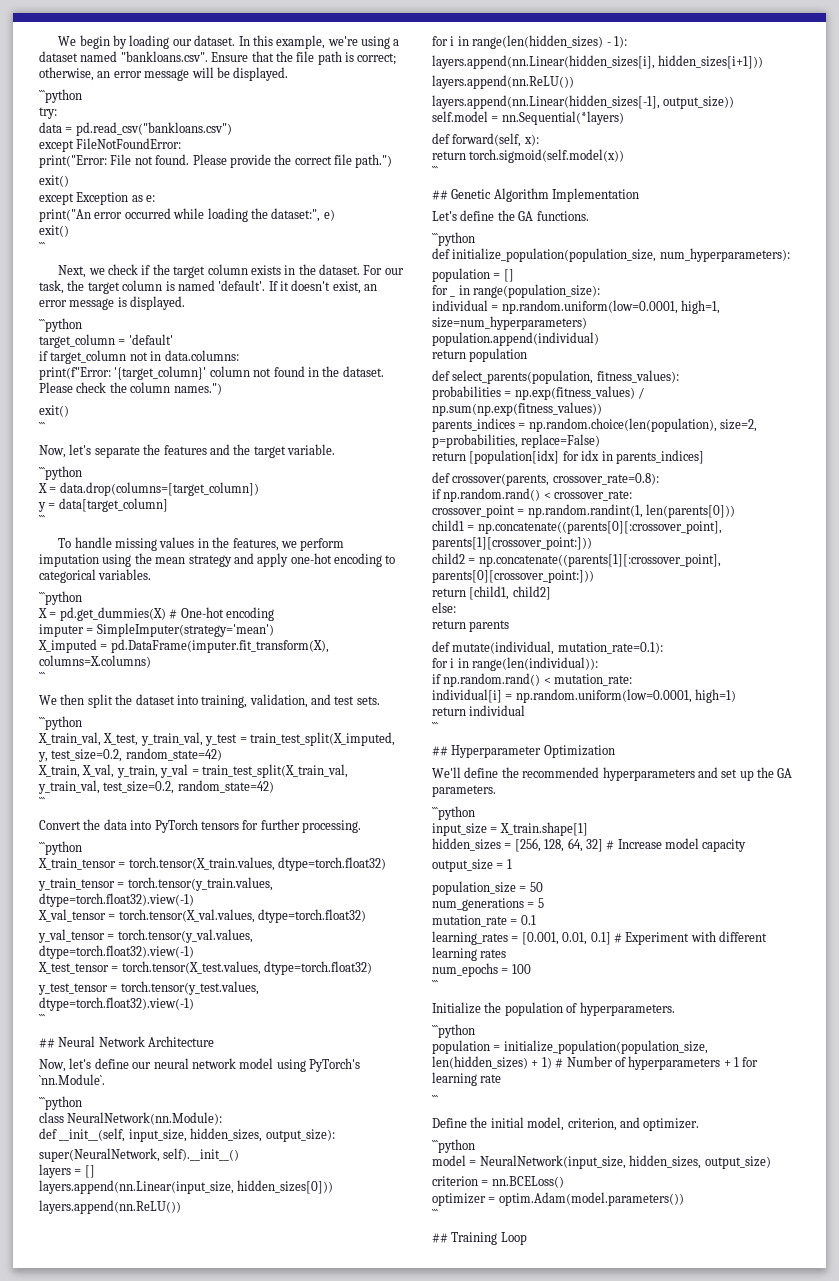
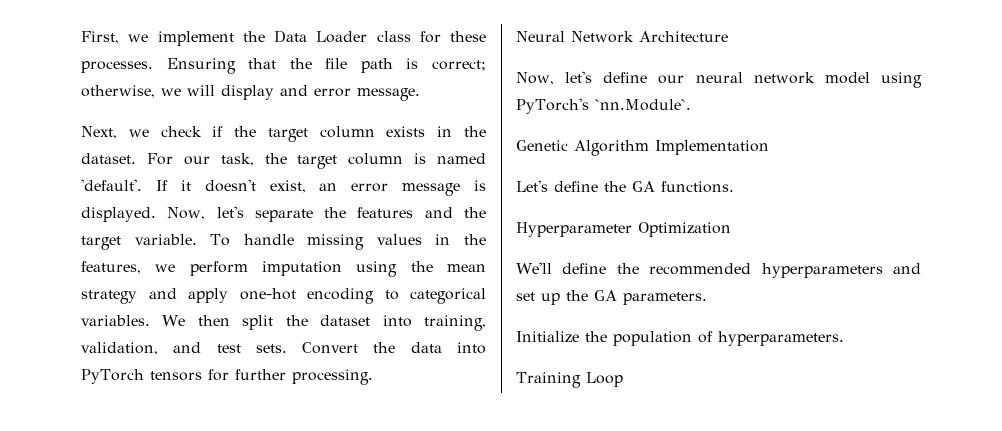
- We begin by loading our dataset. In this example, we're using a dataset named "bankloans.csv". Ensure that the file path is correct; otherwise, an error message will be displayed.
- ```python
- try:
- data = pd.read_csv("bankloans.csv")
- except FileNotFoundError:
- print("Error: File not found. Please provide the correct file path.")
- exit()
- except Exception as e:
- print("An error occurred while loading the dataset:", e)
- exit()
- ```
+ First, we implement the Data Loader class for these processes. Ensuring that the file path is correct; otherwise, we will display and error message.
- If it doesn't exist, an error message is displayed.
- ```python
- target_column = 'default'
- if target_column not in data.columns:
- print(f"Error: '{target_column}' column not found in the dataset. Please check the column names.")
- exit()
- ```
- Now, let's separate the features and the target variable.
- ```python
- X = data.drop(columns=[target_column])
- y = data[target_column]
- ```
- To handle missing values in the features, we perform imputation using the mean strategy and apply one-hot encoding to categorical variables.
- ```python
- X = pd.get_dummies(X) # One-hot encoding
- imputer = SimpleImputer(strategy='mean')
- X_imputed = pd.DataFrame(imputer.fit_transform(X), columns=X.columns)
- ```
- We then split the dataset into training, validation, and test sets.
- ```python
- X_train_val, X_test, y_train_val, y_test = train_test_split(X_imputed, y, test_size=0.2, random_state=42)
- X_train, X_val, y_train, y_val = train_test_split(X_train_val, y_train_val, test_size=0.2, random_state=42)
- ```
- Convert the data into PyTorch tensors for further processing.
- ```python
- X_train_tensor = torch.tensor(X_train.values, dtype=torch.float32)
- y_train_tensor = torch.tensor(y_train.values, dtype=torch.float32).view(-1)
- X_val_tensor = torch.tensor(X_val.values, dtype=torch.float32)
- y_val_tensor = torch.tensor(y_val.values, dtype=torch.float32).view(-1)
- X_test_tensor = torch.tensor(X_test.values, dtype=torch.float32)
- y_test_tensor = torch.tensor(y_test.values, dtype=torch.float32).view(-1)
- ```
- ## Neural Network Architecture
+ If it doesn't exist, an error message is displayed. Now, let's separate the features and the target variable. To handle missing values in the features, we perform imputation using the mean strategy and apply one-hot encoding to categorical variables. We then split the dataset into training, validation, and test sets. Convert the data into PyTorch tensors for further processing.
+ Neural Network Architecture
  Now, let's define our neural network model using PyTorch's `nn.Module`.
- ```python
- class NeuralNetwork(nn.Module):
- def __init__(self, input_size, hidden_sizes, output_size):
- super(NeuralNetwork, self).__init__()
- layers = []
- layers.append(nn.Linear(input_size, hidden_sizes[0]))
- layers.append(nn.ReLU())
- for i in range(len(hidden_sizes) - 1):
- layers.append(nn.Linear(hidden_sizes[i], hidden_sizes[i+1]))
- layers.append(nn.ReLU())
- layers.append(nn.Linear(hidden_sizes[-1], output_size))
- self.model = nn.Sequential(*layers)
- def forward(self, x):
- return torch.sigmoid(self.model(x))
- ```
- ## Genetic Algorithm Implementation
+ Genetic Algorithm Implementation
  Let's define the GA functions.
- ```python
- def initialize_population(population_size, num_hyperparameters):
- population = []
- for _ in range(population_size):
- individual = np.random.uniform(low=0.0001, high=1, size=num_hyperparameters)
- population.append(individual)
- return population
- def select_parents(population, fitness_values):
- probabilities = np.exp(fitness_values) / np.sum(np.exp(fitness_values))
- parents_indices = np.random.choice(len(population), size=2, p=probabilities, replace=False)
- return [population[idx] for idx in parents_indices]
- def crossover(parents, crossover_rate=0.8):
- if np.random.rand() < crossover_rate:
- crossover_point = np.random.randint(1, len(parents[0]))
- child1 = np.concatenate((parents[0][:crossover_point], parents[1][crossover_point:]))
- child2 = np.concatenate((parents[1][:crossover_point], parents[0][crossover_point:]))
- return [child1, child2]
- else:
- return parents
- def mutate(individual, mutation_rate=0.1):
- for i in range(len(individual)):
- if np.random.rand() < mutation_rate:
- individual[i] = np.random.uniform(low=0.0001, high=1)
- return individual
- ```
- ## Hyperparameter Optimization
+ Hyperparameter Optimization
  We'll define the recommended hyperparameters and set up the GA parameters.
- ```python
- input_size = X_train.shape[1]
- hidden_sizes = [256, 128, 64, 32] # Increase model capacity
- output_size = 1
- population_size = 50
- num_generations = 5
- mutation_rate = 0.1
- learning_rates = [0.001, 0.01, 0.1] # Experiment with different learning rates
- num_epochs = 100
- ```
  Initialize the population of hyperparameters.
- ```python
- population = initialize_population(population_size, len(hidden_sizes) + 1) # Number of hyperparameters + 1 for learning rate
- ```
- Define the initial model, criterion, and optimizer.
- ```python
- model = NeuralNetwork(input_size, hidden_sizes, output_size)
- criterion = nn.BCELoss()
- optimizer = optim.Adam(model.parameters())
- ```
- ## Training Loop
+ Training Loop

